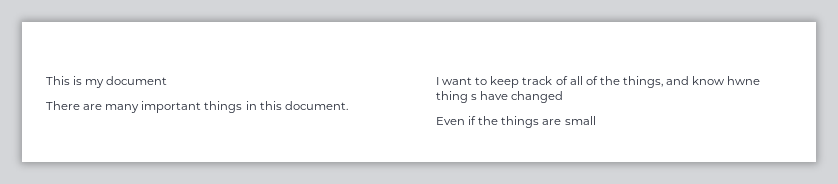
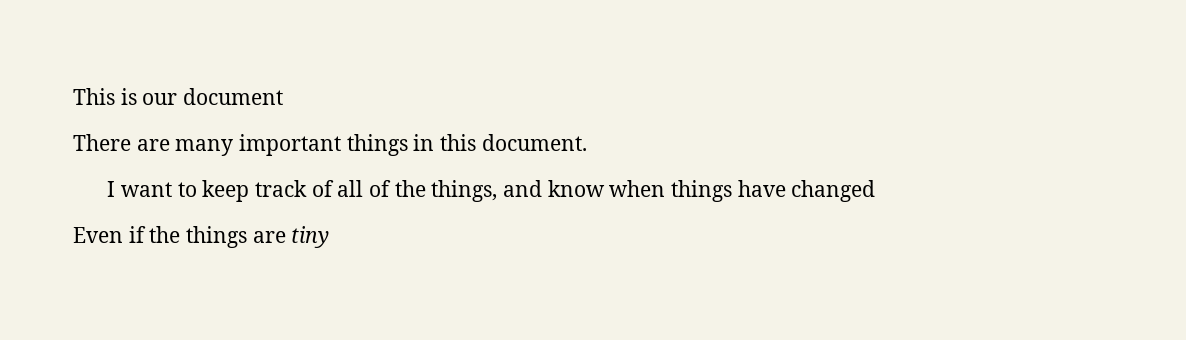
- This is my document
+ This is our document
- I want to keep track of all of the things, and know hwne thing s have changed
+ I want to keep track of all of the things, and know when things have changed
- Even if the things are small
+ Even if the things are tiny

